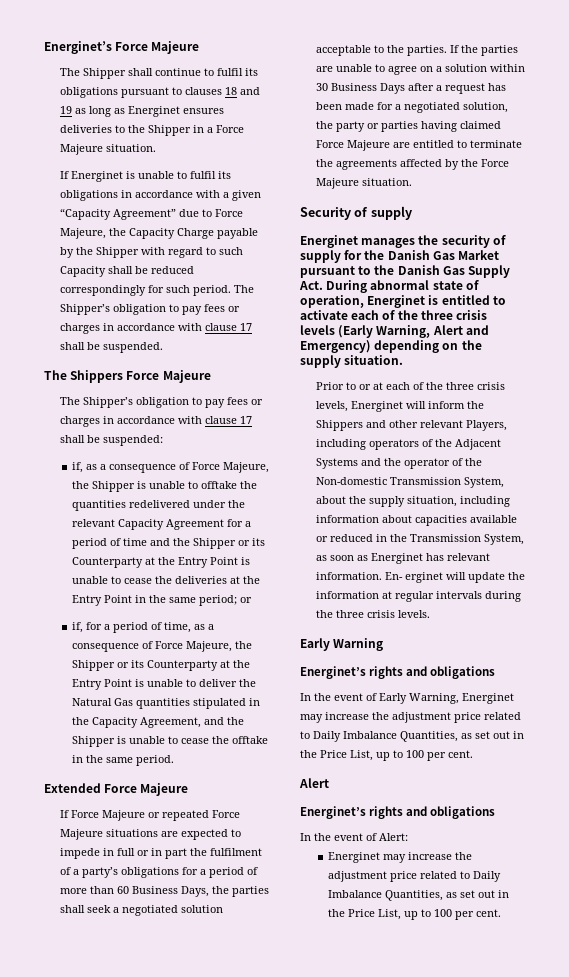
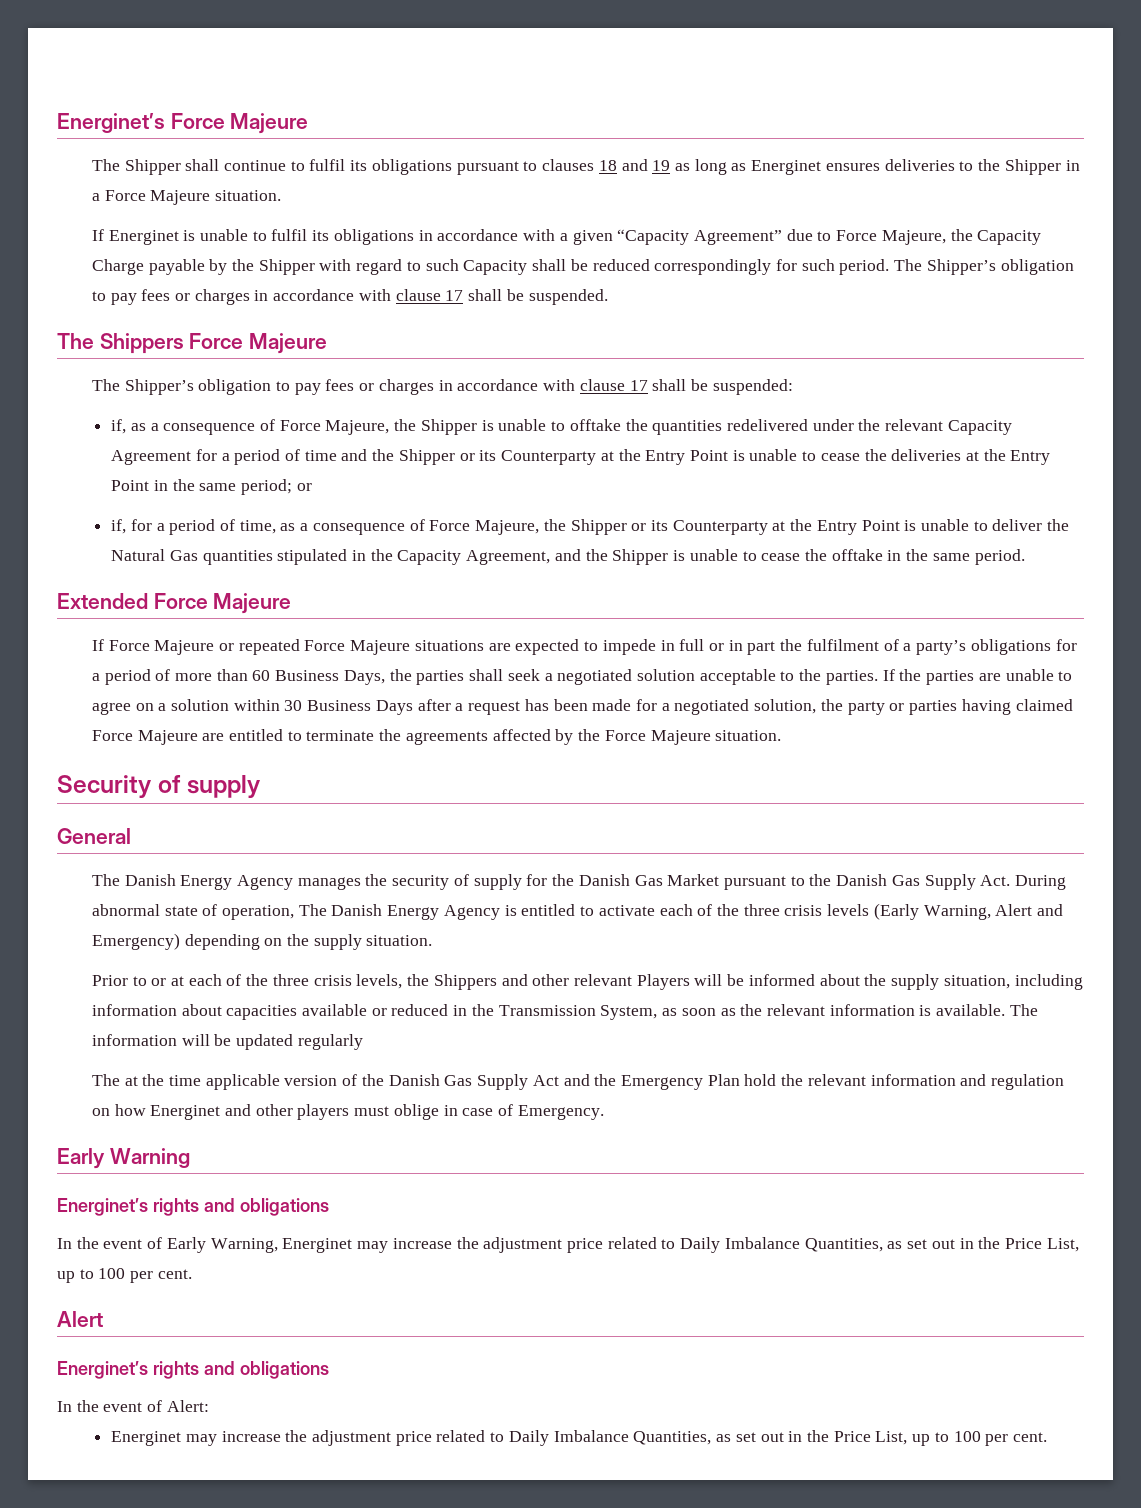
- Energinet manages the security of supply for the Danish Gas Market pursuant to the Danish Gas Supply Act. During abnormal state of operation, Energinet is entitled to activate each of the three crisis levels (Early Warning, Alert and Emergency) depending on the supply situation.
+ General
+ The Danish Energy Agency manages the security of supply for the Danish Gas Market pursuant to the Danish Gas Supply Act. During abnormal state of operation, The Danish Energy Agency is entitled to activate each of the three crisis levels (Early Warning, Alert and Emergency) depending on the supply situation.
- Prior to or at each of the three crisis levels, Energinet will inform the Shippers and other relevant Players, including operators of the Adjacent Systems and the operator of the Non-domestic Transmission System, about the supply situation, including information about capacities available or reduced in the Transmission System, as soon as Energinet has relevant information. En- erginet will update the information at regular intervals during the three crisis levels.
+ Prior to or at each of the three crisis levels, the Shippers and other relevant Players will be informed about the supply situation, including information about capacities available or reduced in the Transmission System, as soon as the relevant information is available. The information will be updated regularly
+ The at the time applicable version of the Danish Gas Supply Act and the Emergency Plan hold the relevant information and regulation on how Energinet and other players must oblige in case of Emergency.

